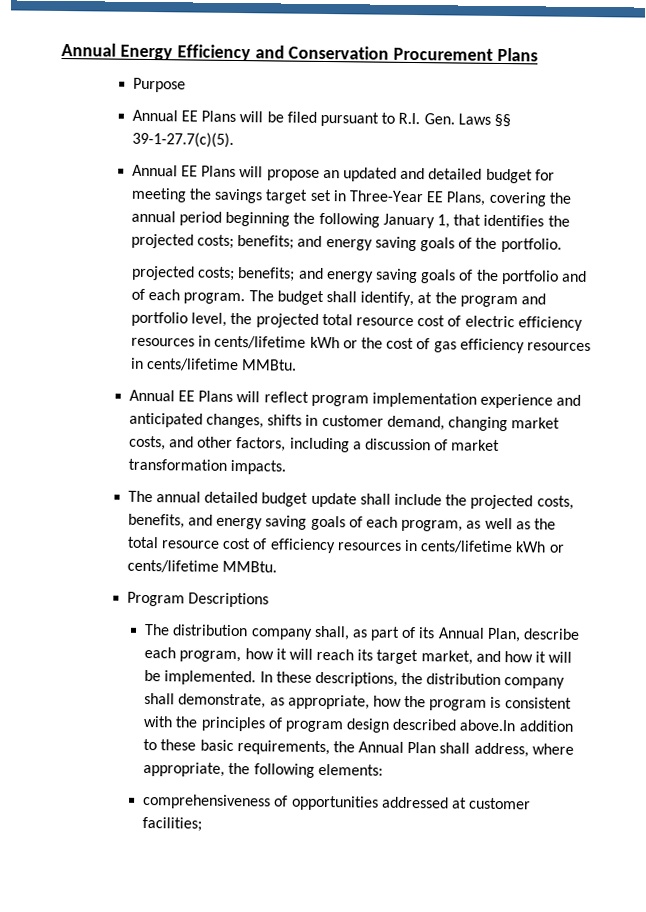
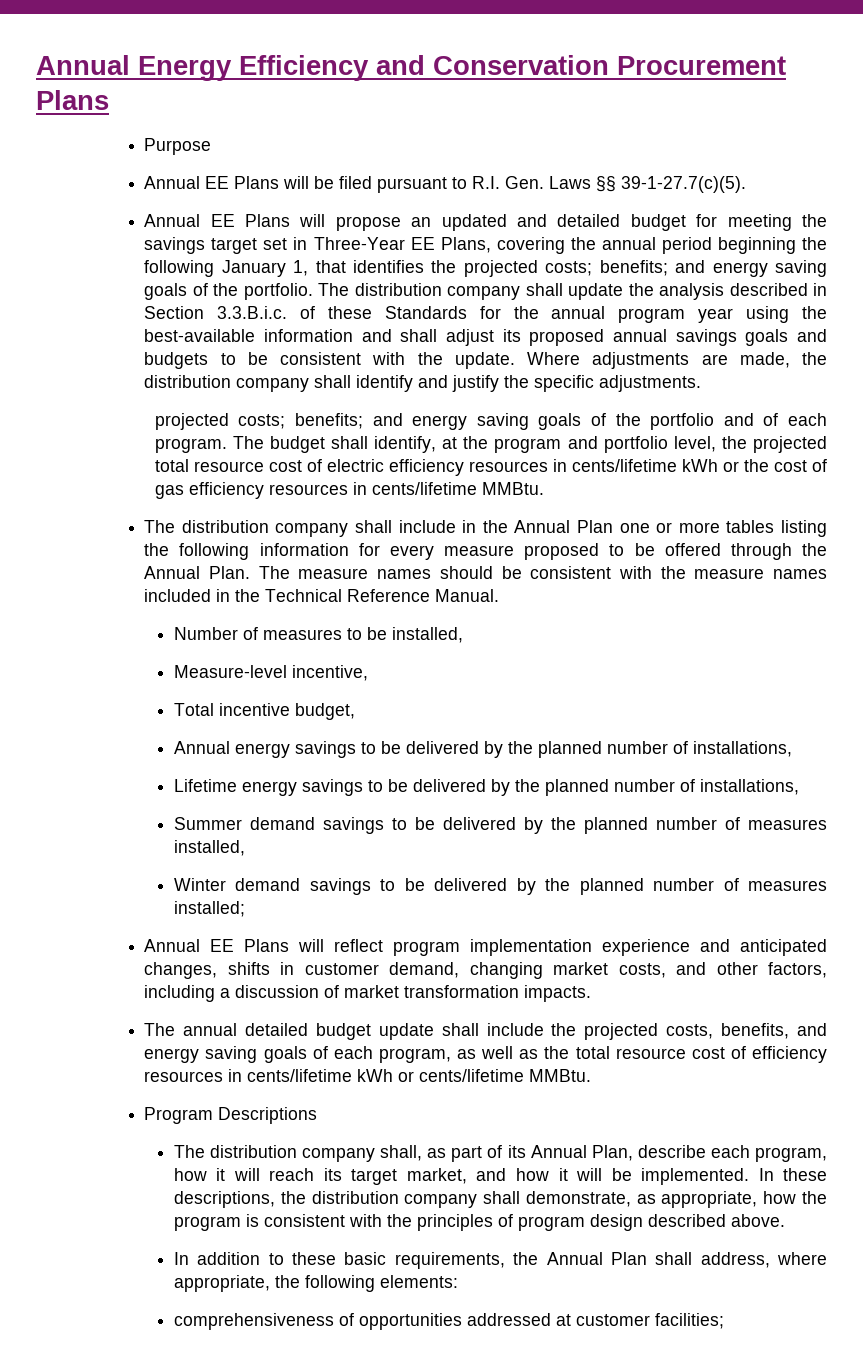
+ The distribution company shall update the analysis described in Section 3.3.B.i.c. of these Standards for the annual program year using the best-available information and shall adjust its proposed annual savings goals and budgets to be consistent with the update. Where adjustments are made, the distribution company shall identify and justify the specific adjustments.
+ The distribution company shall include in the Annual Plan one or more tables listing the following information for every measure proposed to be offered through the Annual Plan. The measure names should be consistent with the measure names included in the Technical Reference Manual.
+ Number of measures to be installed,
+ Measure-level incentive,
+ Total incentive budget,
+ Annual energy savings to be delivered by the planned number of installations,
+ Lifetime energy savings to be delivered by the planned number of installations,
+ Summer demand savings to be delivered by the planned number of measures installed,
+ Winter demand savings to be delivered by the planned number of measures installed;
- In these descriptions, the distribution company shall demonstrate, as appropriate, how the program is consistent with the principles of program design described above.In addition to these basic requirements, the Annual Plan shall address, where appropriate, the following elements:
+ In these descriptions, the distribution company shall demonstrate, as appropriate, how the program is consistent with the principles of program design described above.
+ In addition to these basic requirements, the Annual Plan shall address, where appropriate, the following elements:

